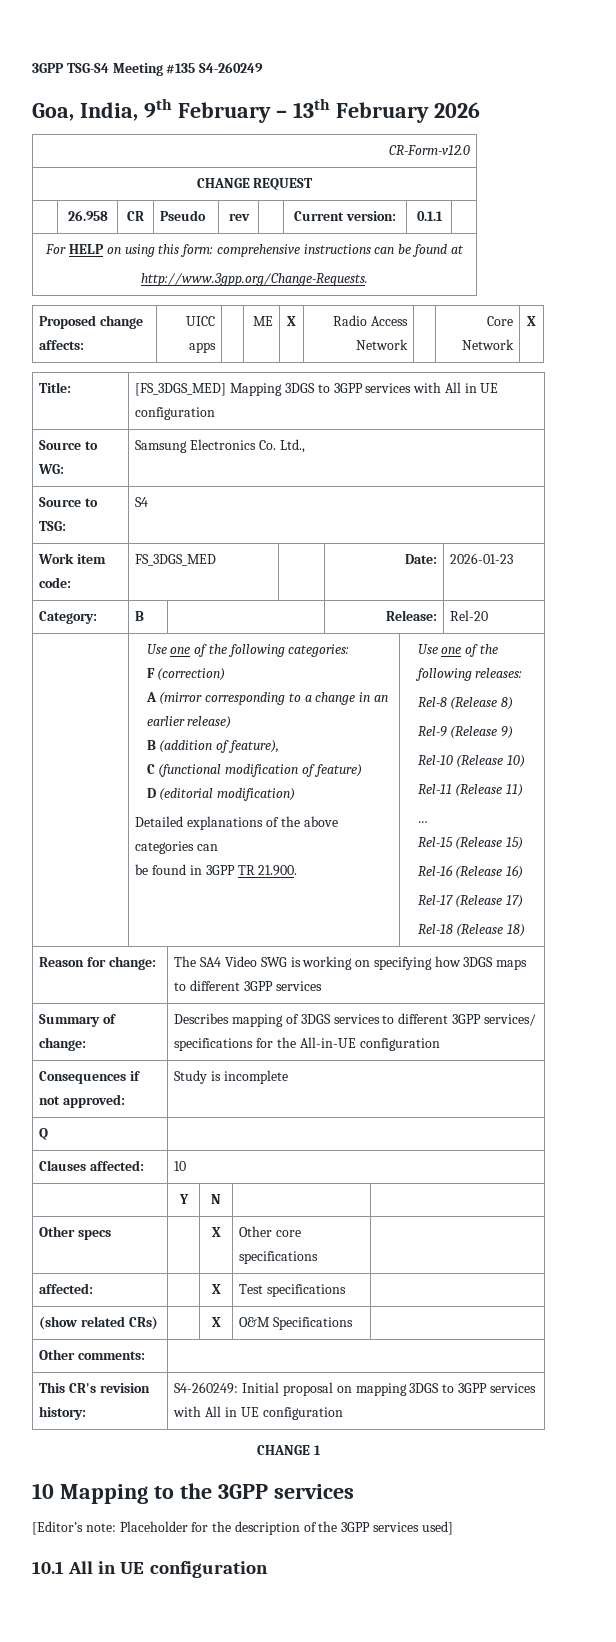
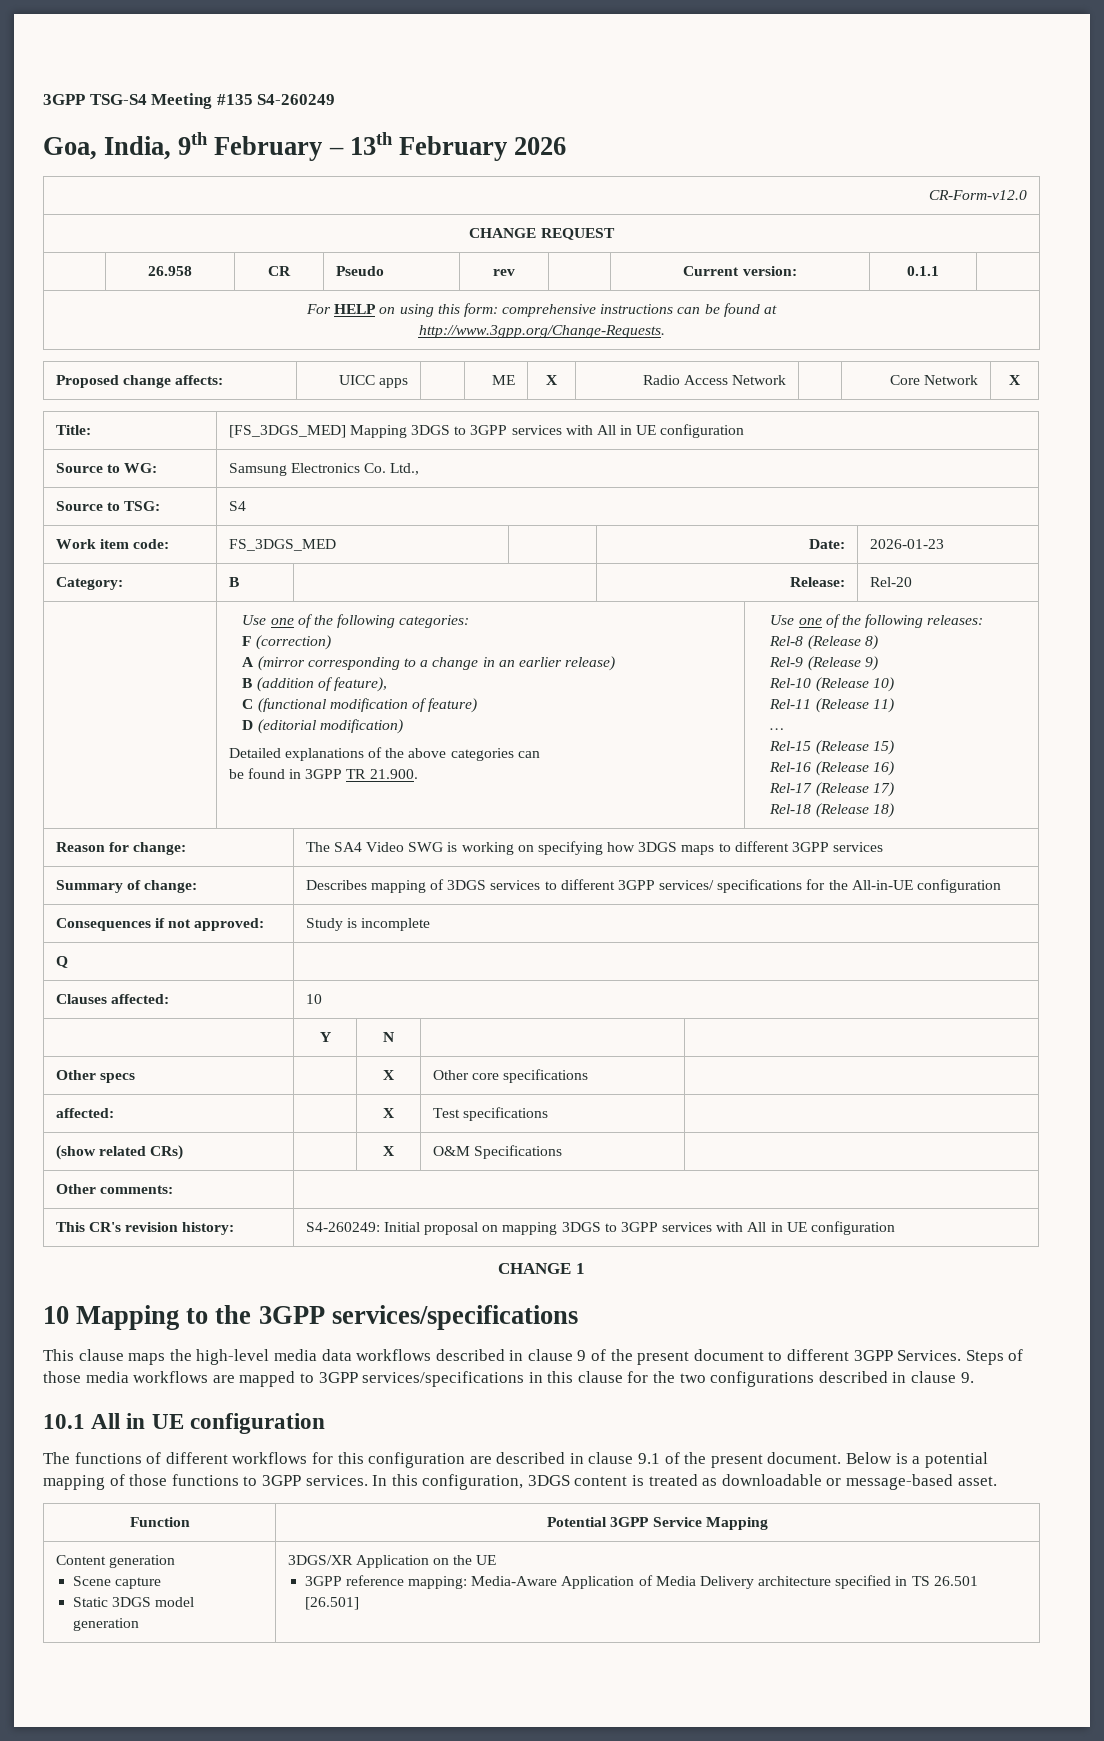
- 10 Mapping to the 3GPP services
- [Editor’s note: Placeholder for the description of the 3GPP services used]
+ 10 Mapping to the 3GPP services/specifications
+ This clause maps the high-level media data workflows described in clause 9 of the present document to different 3GPP Services. Steps of those media workflows are mapped to 3GPP services/specifications in this clause for the two configurations described in clause 9.
+ The functions of different workflows for this configuration are described in clause 9.1 of the present document. Below is a potential mapping of those functions to 3GPP services. In this configuration, 3DGS content is treated as downloadable or message-based asset.
+ Function | Potential 3GPP Service Mapping
+ Content generation
+ Scene capture
+ Static 3DGS model generation | 3DGS/XR Application on the UE
+ 3GPP reference mapping: Media-Aware Application of Media Delivery architecture specified in TS 26.501 [26.501]

